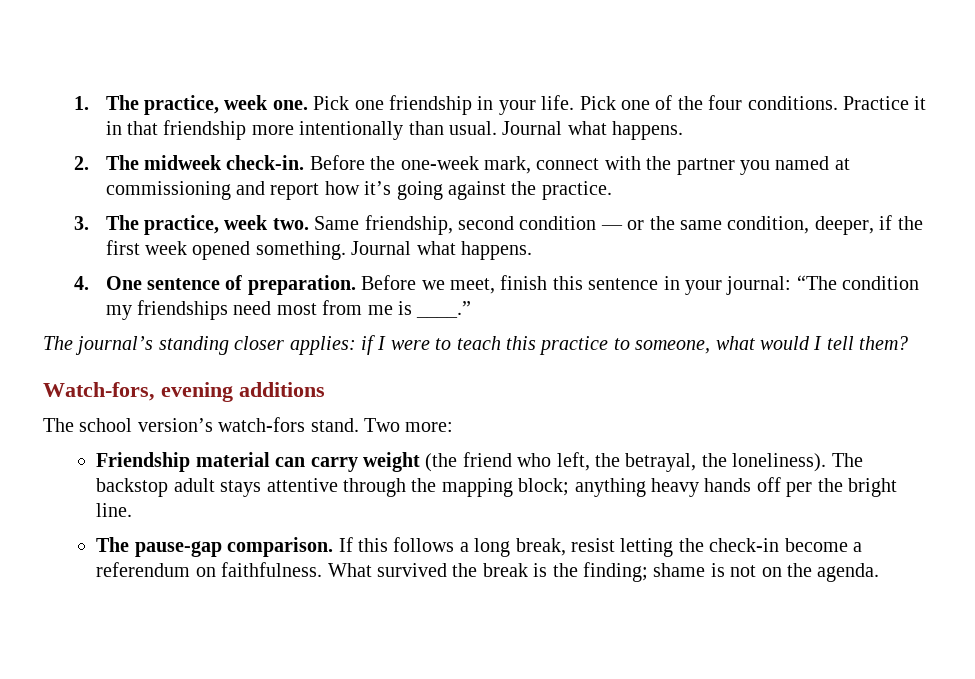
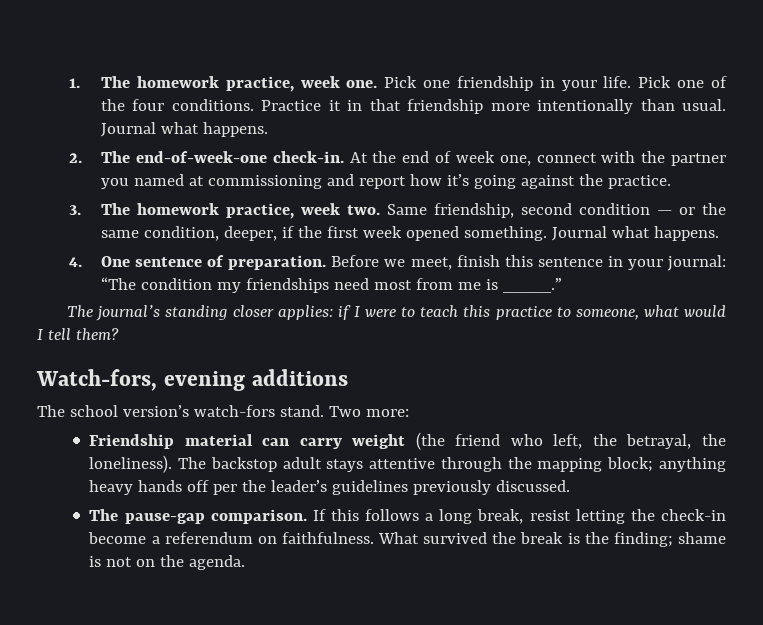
- 1. The practice, week one.
+ 1. The homework practice, week one.
- 2. The midweek check-in. Before the one-week mark, connect with the partner you named at commissioning and report how it’s going against the practice.
+ 2. The end-of-week-one check-in. At the end of week one, connect with the partner you named at commissioning and report how it’s going against the practice.
- 3. The practice, week two.
+ 3. The homework practice, week two.
- The backstop adult stays attentive through the mapping block; anything heavy hands off per the bright line.
+ The backstop adult stays attentive through the mapping block; anything heavy hands off per the leader’s guidelines previously discussed.

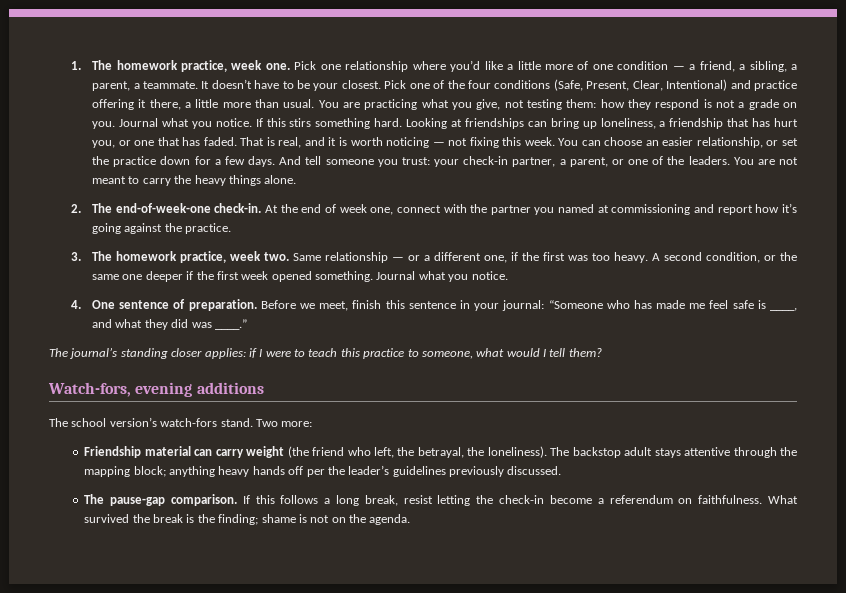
- Pick one friendship in your life.
+ Pick one relationship where you’d like a little more of one condition — a friend, a sibling, a parent, a teammate. It doesn’t have to be your closest.
- Pick one of the four conditions. Practice it in that friendship more intentionally than usual. Journal what happens.
+ Pick one of the four conditions (Safe, Present, Clear, Intentional) and practice offering it there, a little more than usual. You are practicing what you give, not testing them: how they respond is not a grade on you. Journal what you notice. If this stirs something hard. Looking at friendships can bring up loneliness, a friendship that has hurt you, or one that has faded. That is real, and it is worth noticing — not fixing this week. You can choose an easier relationship, or set the practice down for a few days. And tell someone you trust: your check-in partner, a parent, or one of the leaders. You are not meant to carry the heavy things alone.
- Same friendship, second condition — or the same condition, deeper, if the first week opened something. Journal what happens.
+ Same relationship — or a different one, if the first was too heavy. A second condition, or the same one deeper if the first week opened something. Journal what you notice.
- Before we meet, finish this sentence in your journal: “The condition my friendships need most from me is ____.”
+ Before we meet, finish this sentence in your journal: “Someone who has made me feel safe is ____, and what they did was ____.”

